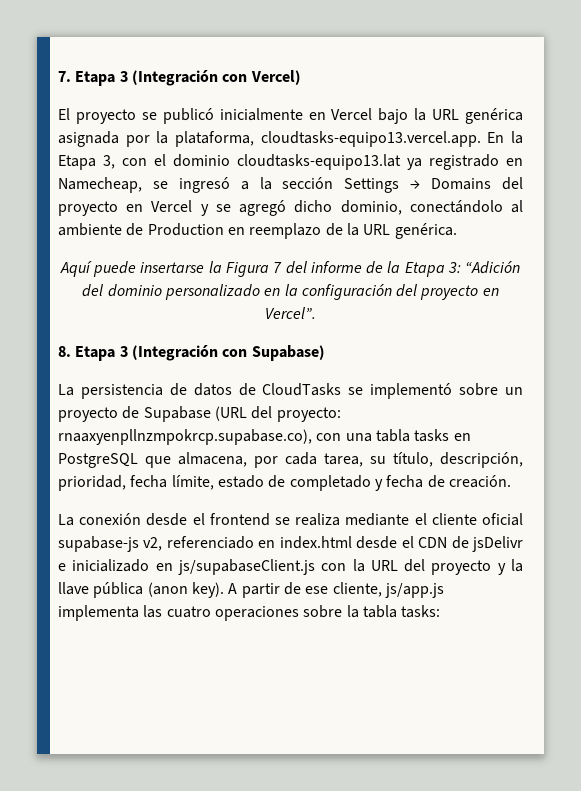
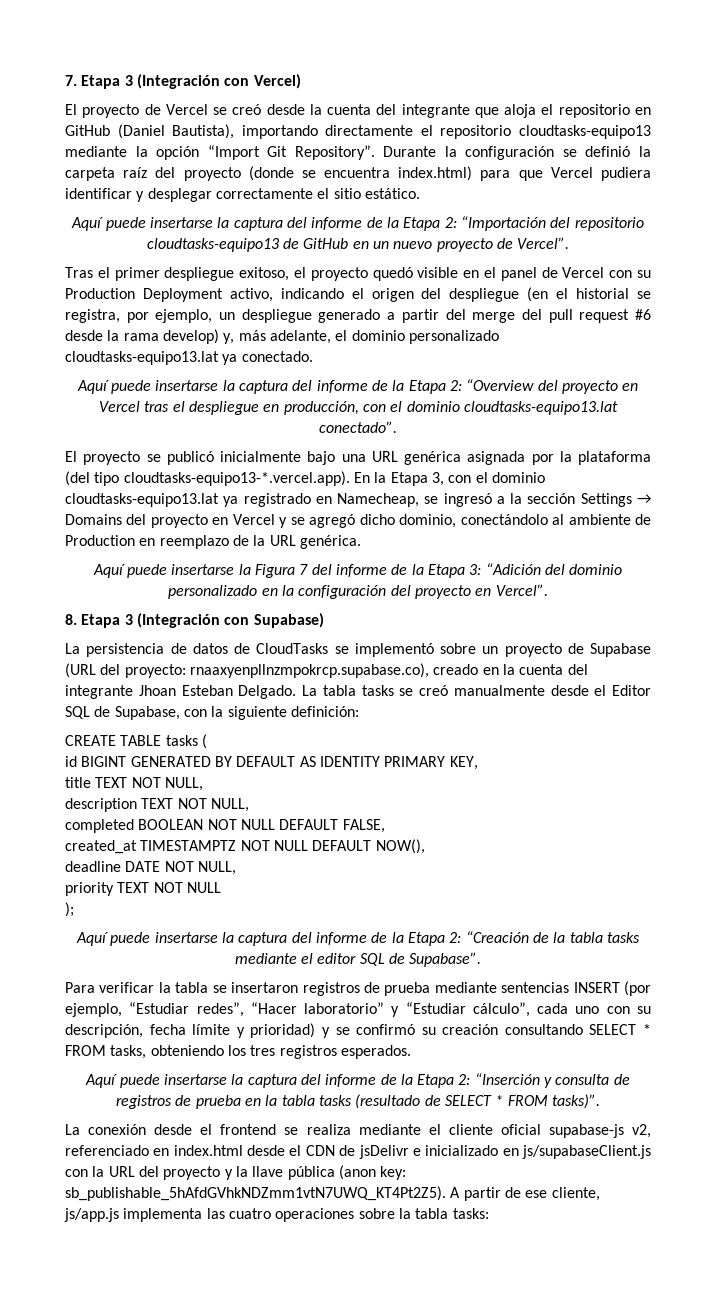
+ El proyecto de Vercel se creó desde la cuenta del integrante que aloja el repositorio en GitHub (Daniel Bautista), importando directamente el repositorio cloudtasks-equipo13 mediante la opción “Import Git Repository”. Durante la configuración se definió la carpeta raíz del proyecto (donde se encuentra index.html) para que Vercel pudiera identificar y desplegar correctamente el sitio estático.
+ Aquí puede insertarse la captura del informe de la Etapa 2: “Importación del repositorio cloudtasks-equipo13 de GitHub en un nuevo proyecto de Vercel”.
+ Tras el primer despliegue exitoso, el proyecto quedó visible en el panel de Vercel con su Production Deployment activo, indicando el origen del despliegue (en el historial se registra, por ejemplo, un despliegue generado a partir del merge del pull request #6 desde la rama develop) y, más adelante, el dominio personalizado cloudtasks-equipo13.lat ya conectado.
+ Aquí puede insertarse la captura del informe de la Etapa 2: “Overview del proyecto en Vercel tras el despliegue en producción, con el dominio cloudtasks-equipo13.lat conectado”.
- El proyecto se publicó inicialmente en Vercel bajo la URL genérica asignada por la plataforma, cloudtasks-equipo13.vercel.app. En la Etapa 3, con el dominio cloudtasks-equipo13.lat ya registrado en Namecheap, se ingresó a la sección Settings → Domains del proyecto en Vercel y se agregó dicho dominio, conectándolo al ambiente de Production en reemplazo de la URL genérica.
+ El proyecto se publicó inicialmente bajo una URL genérica asignada por la plataforma (del tipo cloudtasks-equipo13-*.vercel.app). En la Etapa 3, con el dominio cloudtasks-equipo13.lat ya registrado en Namecheap, se ingresó a la sección Settings → Domains del proyecto en Vercel y se agregó dicho dominio, conectándolo al ambiente de Production en reemplazo de la URL genérica.
- La persistencia de datos de CloudTasks se implementó sobre un proyecto de Supabase (URL del proyecto: rnaaxyenpllnzmpokrcp.supabase.co), con una tabla tasks en PostgreSQL que almacena, por cada tarea, su título, descripción, prioridad, fecha límite, estado de completado y fecha de creación.
+ La persistencia de datos de CloudTasks se implementó sobre un proyecto de Supabase (URL del proyecto: rnaaxyenpllnzmpokrcp.supabase.co), creado en la cuenta del integrante Jhoan Esteban Delgado. La tabla tasks se creó manualmente desde el Editor SQL de Supabase, con la siguiente definición:
+ CREATE TABLE tasks (
+ id BIGINT GENERATED BY DEFAULT AS IDENTITY PRIMARY KEY,
+ title TEXT NOT NULL,
+ description TEXT NOT NULL,
+ completed BOOLEAN NOT NULL DEFAULT FALSE,
+ created_at TIMESTAMPTZ NOT NULL DEFAULT NOW(),
+ deadline DATE NOT NULL,
+ priority TEXT NOT NULL
+ );
+ Aquí puede insertarse la captura del informe de la Etapa 2: “Creación de la tabla tasks mediante el editor SQL de Supabase”.
+ Para verificar la tabla se insertaron registros de prueba mediante sentencias INSERT (por ejemplo, “Estudiar redes”, “Hacer laboratorio” y “Estudiar cálculo”, cada uno con su descripción, fecha límite y prioridad) y se confirmó su creación consultando SELECT * FROM tasks, obteniendo los tres registros esperados.
+ Aquí puede insertarse la captura del informe de la Etapa 2: “Inserción y consulta de registros de prueba en la tabla tasks (resultado de SELECT * FROM tasks)”.
- La conexión desde el frontend se realiza mediante el cliente oficial supabase-js v2, referenciado en index.html desde el CDN de jsDelivr e inicializado en js/supabaseClient.js con la URL del proyecto y la llave pública (anon key).
+ La conexión desde el frontend se realiza mediante el cliente oficial supabase-js v2, referenciado en index.html desde el CDN de jsDelivr e inicializado en js/supabaseClient.js con la URL del proyecto y la llave pública (anon key: sb_publishable_5hAfdGVhkNDZmm1vtN7UWQ_KT4Pt2Z5).

